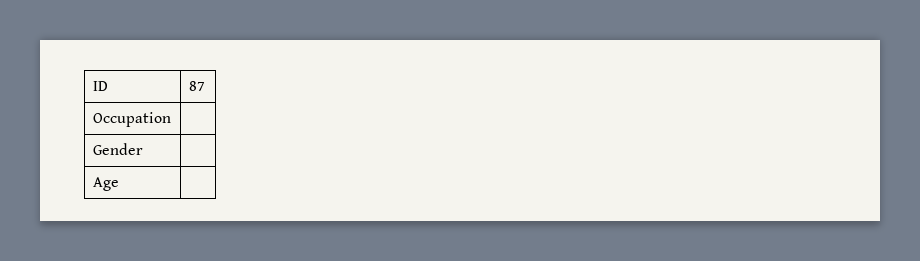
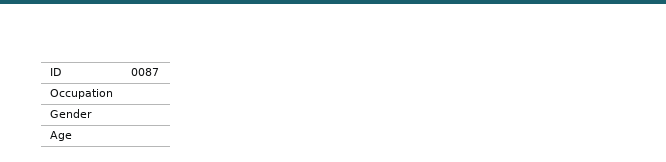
- ID | 87
+ ID | 0087

